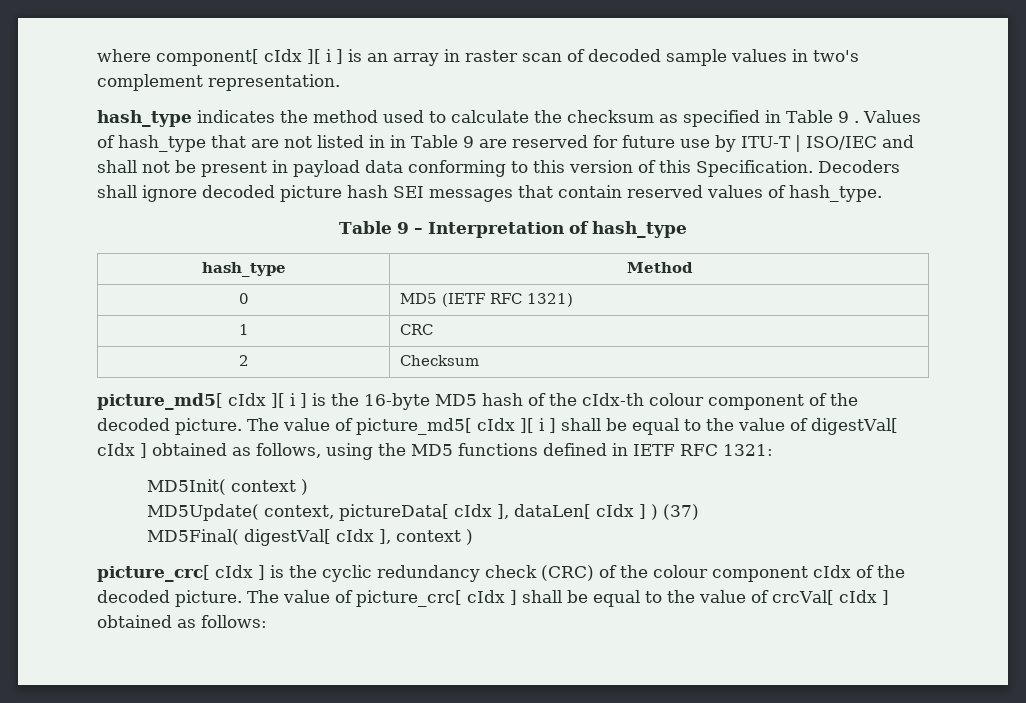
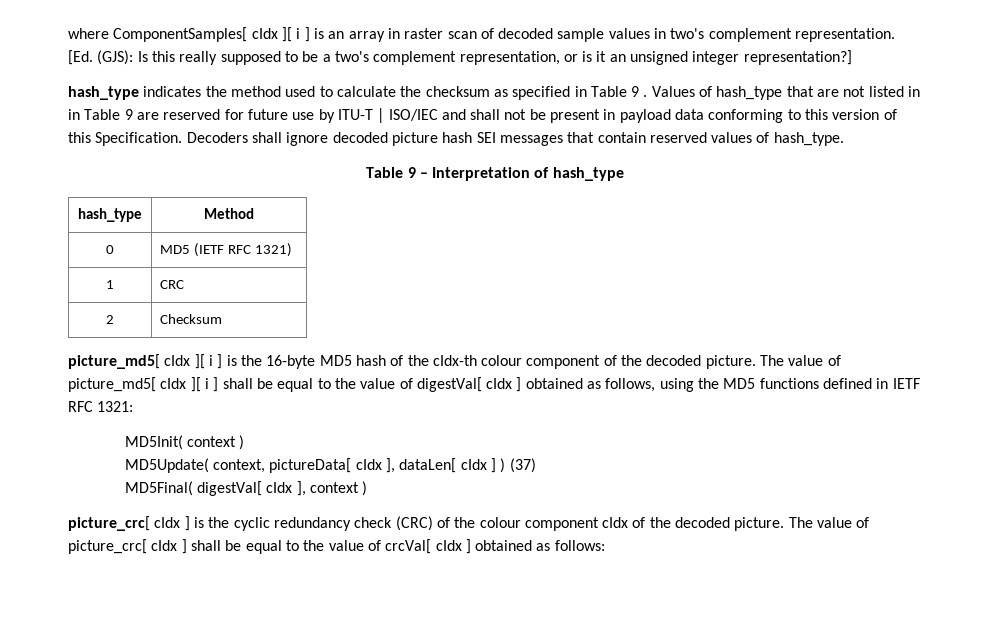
- where component[ cIdx ][ i ] is an array in raster scan of decoded sample values in two's complement representation.
+ where ComponentSamples[ cIdx ][ i ] is an array in raster scan of decoded sample values in two's complement representation. [Ed. (GJS): Is this really supposed to be a two's complement representation, or is it an unsigned integer representation?]

